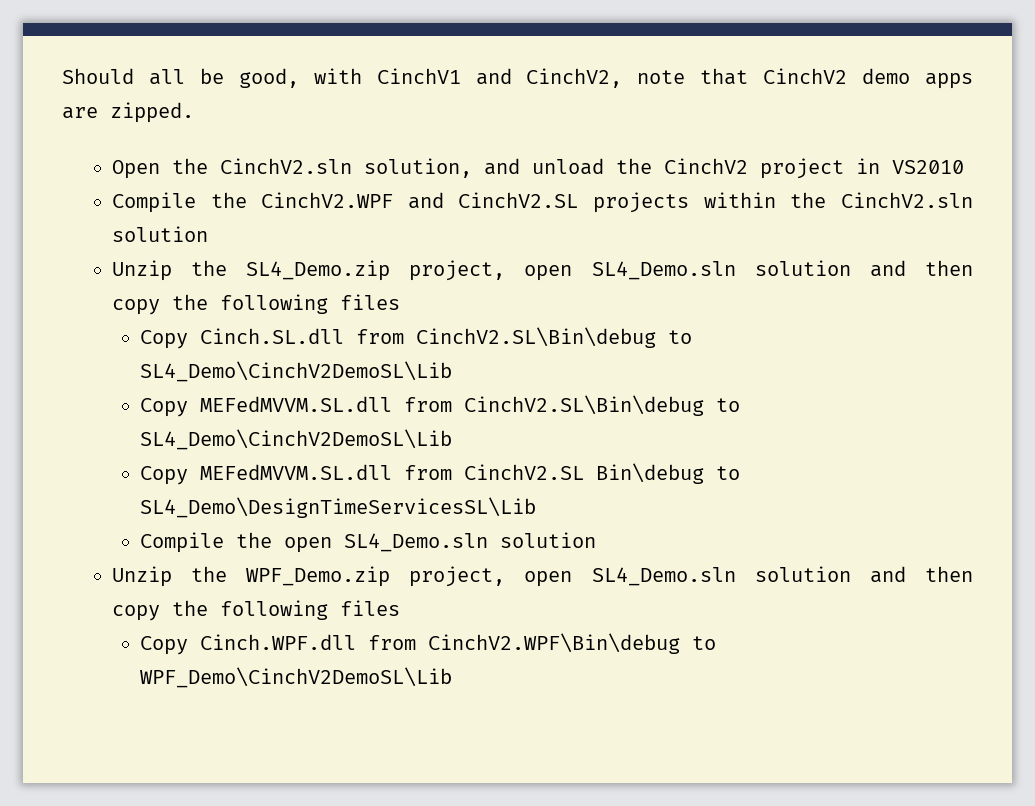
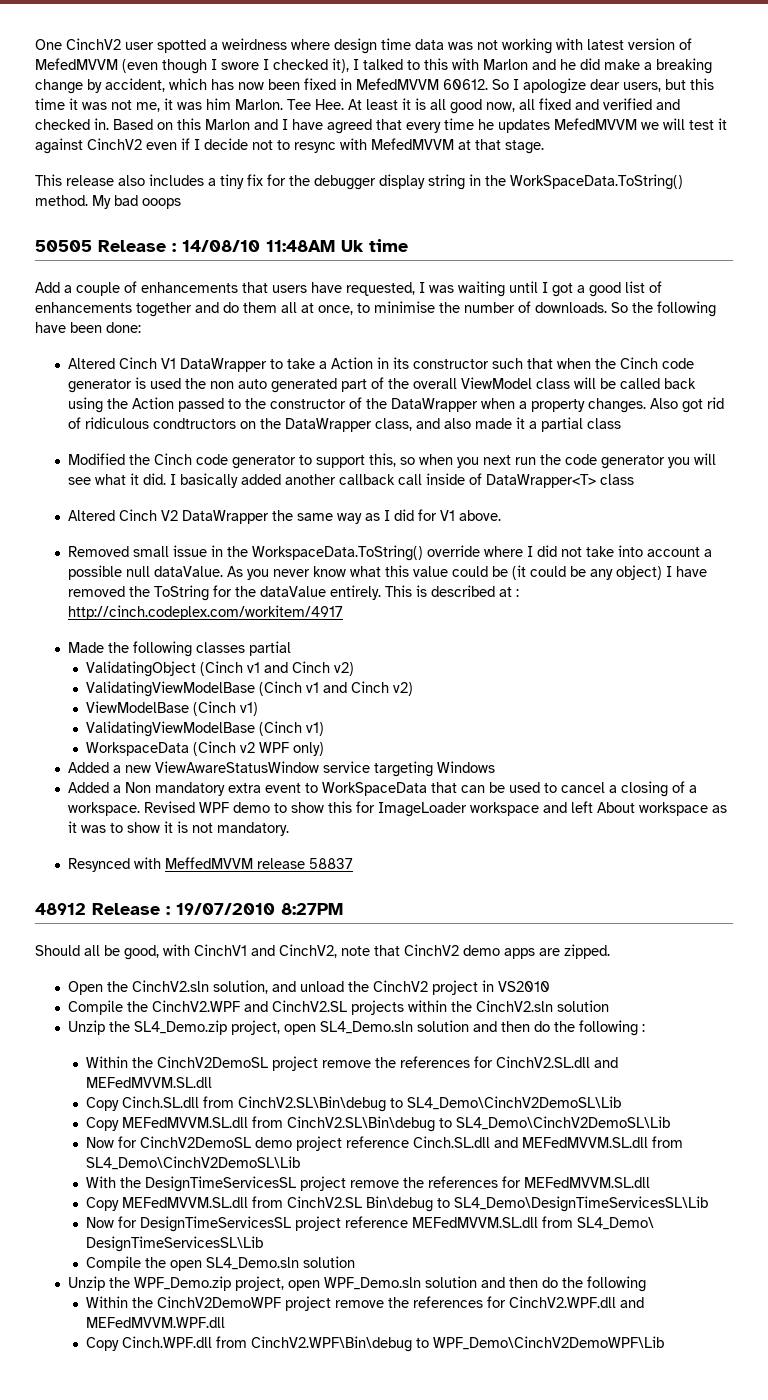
+ One CinchV2 user spotted a weirdness where design time data was not working with latest version of MefedMVVM (even though I swore I checked it), I talked to this with Marlon and he did make a breaking change by accident, which has now been fixed in MefedMVVM 60612. So I apologize dear users, but this time it was not me, it was him Marlon. Tee Hee. At least it is all good now, all fixed and verified and checked in. Based on this Marlon and I have agreed that every time he updates MefedMVVM we will test it against CinchV2 even if I decide not to resync with MefedMVVM at that stage.
+ This release also includes a tiny fix for the debugger display string in the WorkSpaceData.ToString() method. My bad ooops
+ 50505 Release : 14/08/10 11:48AM Uk time
+ Add a couple of enhancements that users have requested, I was waiting until I got a good list of enhancements together and do them all at once, to minimise the number of downloads. So the following have been done:
+ Altered Cinch V1 DataWrapper to take a Action in its constructor such that when the Cinch code generator is used the non auto generated part of the overall ViewModel class will be called back using the Action passed to the constructor of the DataWrapper when a property changes. Also got rid of ridiculous condtructors on the DataWrapper class, and also made it a partial class
+ Modified the Cinch code generator to support this, so when you next run the code generator you will see what it did. I basically added another callback call inside of DataWrapper<T> class
+ Altered Cinch V2 DataWrapper the same way as I did for V1 above.
+ Removed small issue in the WorkspaceData.ToString() override where I did not take into account a possible null dataValue. As you never know what this value could be (it could be any object) I have removed the ToString for the dataValue entirely. This is described at : http://cinch.codeplex.com/workitem/4917
+ Made the following classes partial
+ ValidatingObject (Cinch v1 and Cinch v2)
+ ValidatingViewModelBase (Cinch v1 and Cinch v2)
+ ViewModelBase (Cinch v1)
+ ValidatingViewModelBase (Cinch v1)
+ WorkspaceData (Cinch v2 WPF only)
+ Added a new ViewAwareStatusWindow service targeting Windows
+ Added a Non mandatory extra event to WorkSpaceData that can be used to cancel a closing of a workspace. Revised WPF demo to show this for ImageLoader workspace and left About workspace as it was to show it is not mandatory.
+ Resynced with MeffedMVVM release 58837
+ 48912 Release : 19/07/2010 8:27PM
- Unzip the SL4_Demo.zip project, open SL4_Demo.sln solution and then copy the following files
+ Unzip the SL4_Demo.zip project, open SL4_Demo.sln solution and then do the following :
+ Within the CinchV2DemoSL project remove the references for CinchV2.SL.dll and MEFedMVVM.SL.dll
+ Now for CinchV2DemoSL demo project reference Cinch.SL.dll and MEFedMVVM.SL.dll from SL4_Demo\CinchV2DemoSL\Lib
+ With the DesignTimeServicesSL project remove the references for MEFedMVVM.SL.dll
+ Now for DesignTimeServicesSL project reference MEFedMVVM.SL.dll from SL4_Demo\ DesignTimeServicesSL\Lib
- Unzip the WPF_Demo.zip project, open SL4_Demo.sln solution and then copy the following files
+ Unzip the WPF_Demo.zip project, open WPF_Demo.sln solution and then do the following
+ Within the CinchV2DemoWPF project remove the references for CinchV2.WPF.dll and MEFedMVVM.WPF.dll
- Copy Cinch.WPF.dll from CinchV2.WPF\Bin\debug to WPF_Demo\CinchV2DemoSL\Lib
+ Copy Cinch.WPF.dll from CinchV2.WPF\Bin\debug to WPF_Demo\CinchV2DemoWPF\Lib

